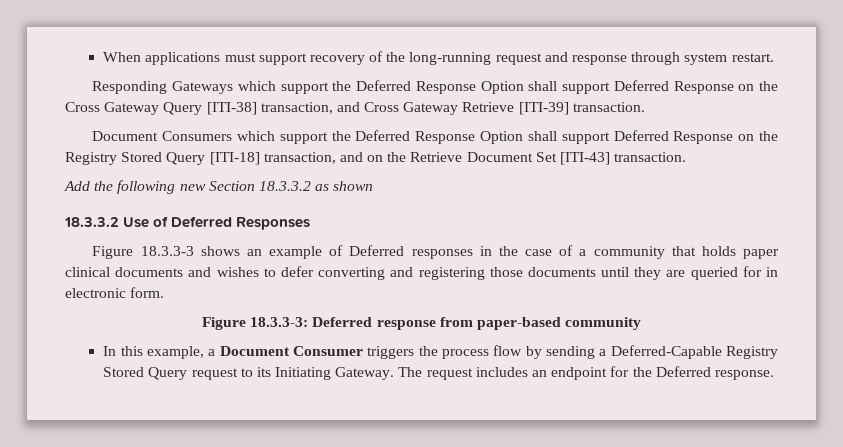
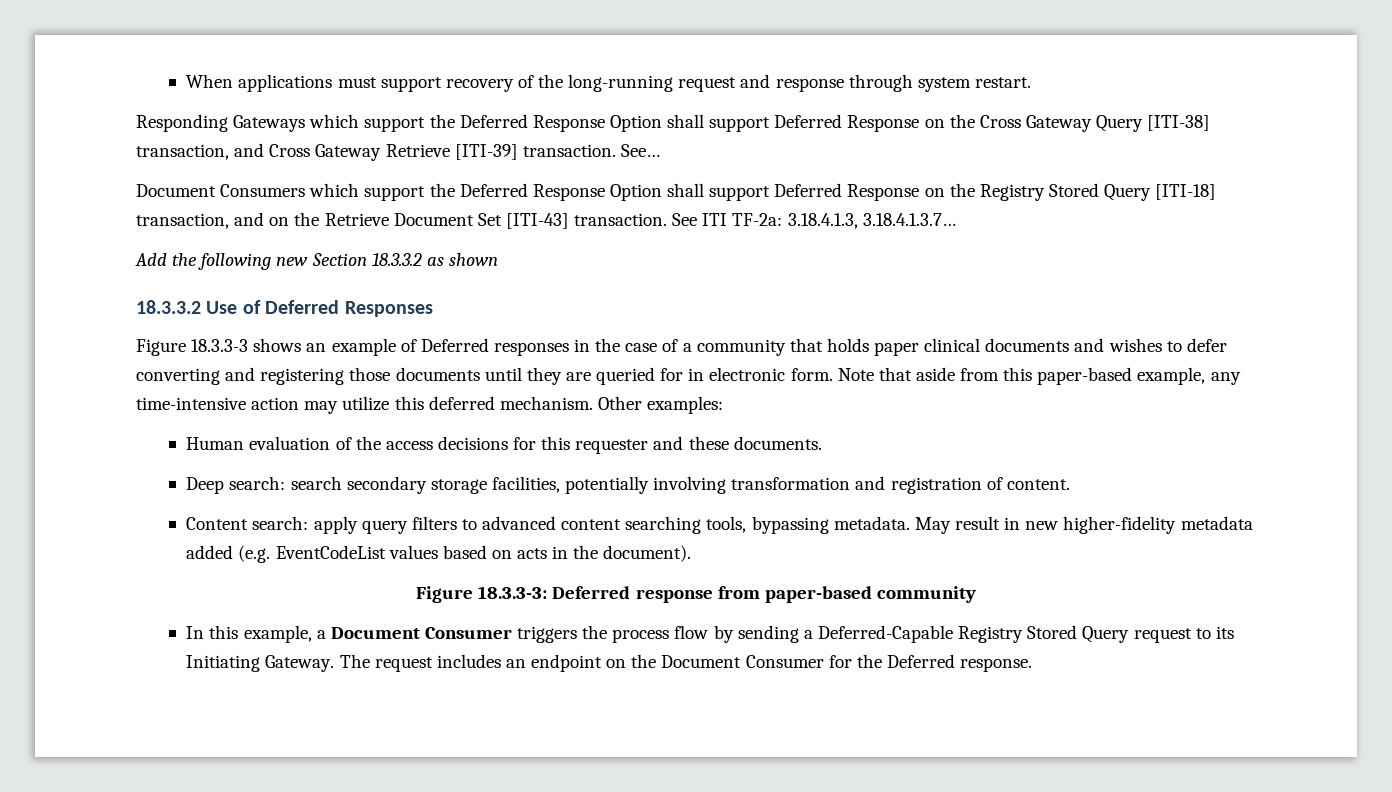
+ See…
+ See ITI TF-2a: 3.18.4.1.3, 3.18.4.1.3.7…
+ Note that aside from this paper-based example, any time-intensive action may utilize this deferred mechanism. Other examples:
+ Human evaluation of the access decisions for this requester and these documents.
+ Deep search: search secondary storage facilities, potentially involving transformation and registration of content.
+ Content search: apply query filters to advanced content searching tools, bypassing metadata. May result in new higher-fidelity metadata added (e.g. EventCodeList values based on acts in the document).
- The request includes an endpoint for the Deferred response.
+ The request includes an endpoint on the Document Consumer for the Deferred response.

